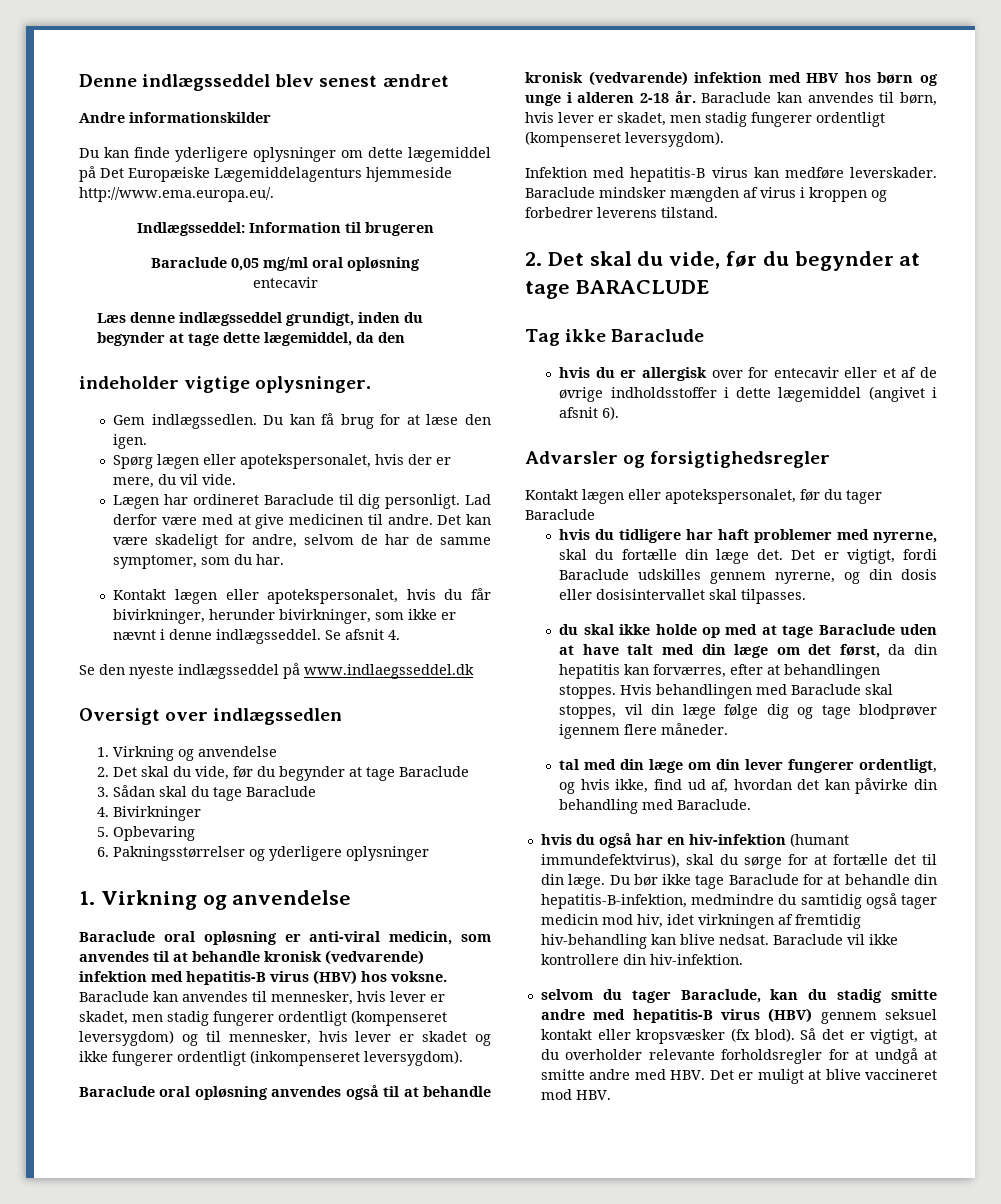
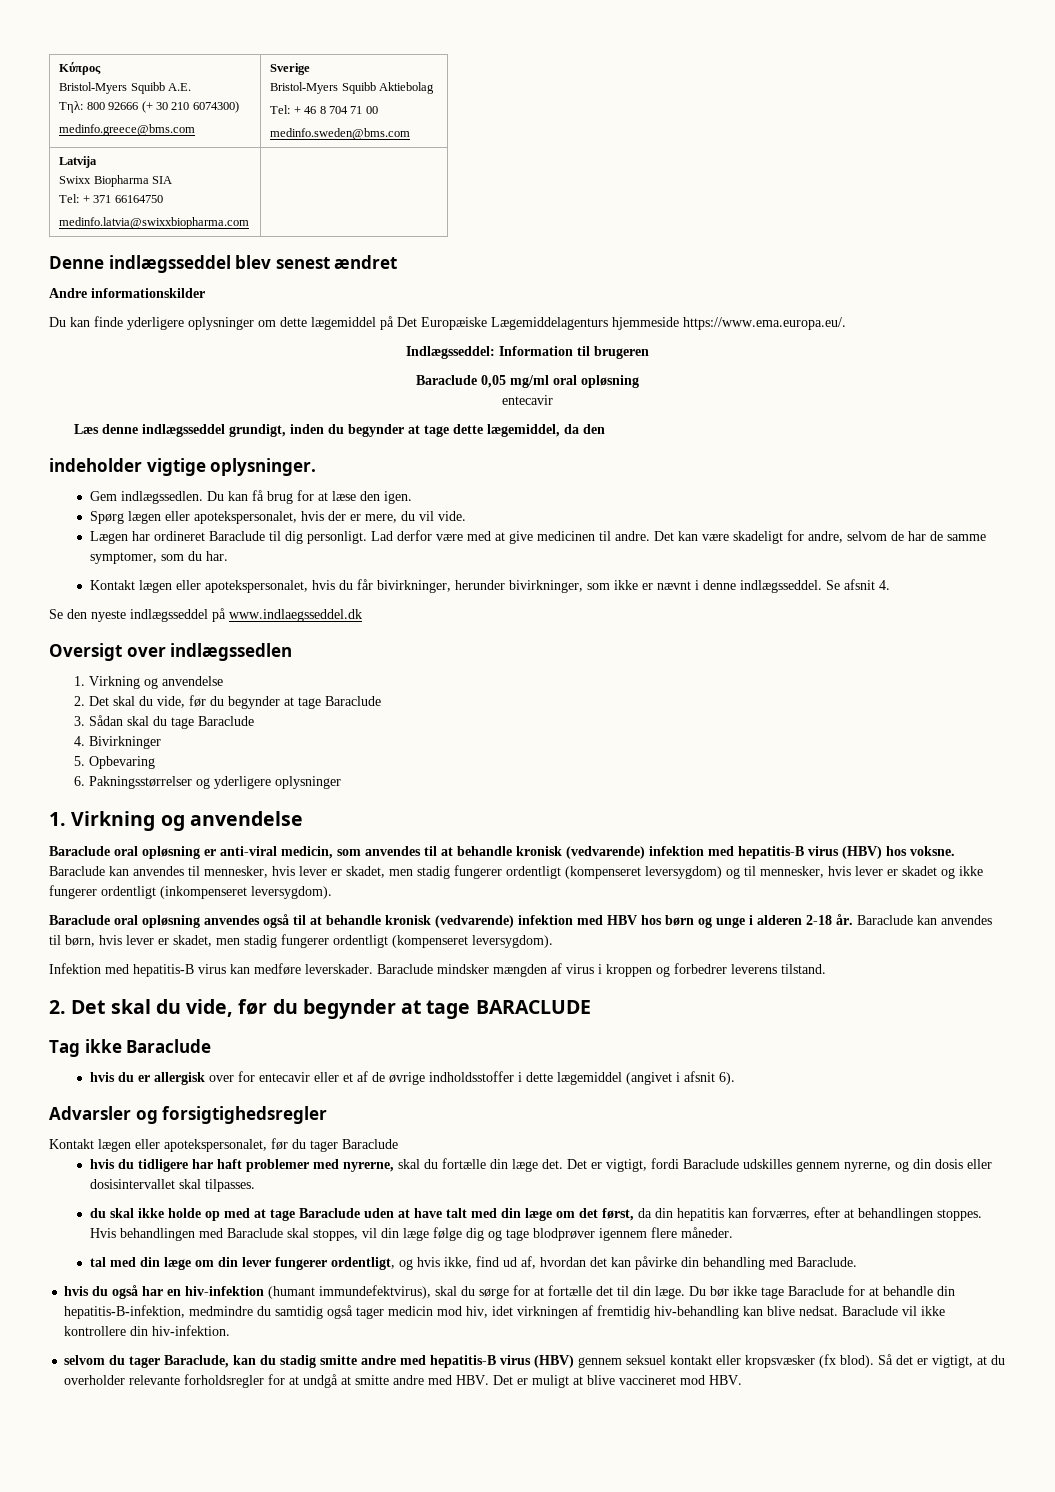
+ Κύπρος
+ Bristol-Myers Squibb A.E.
+ Τηλ: 800 92666 (+ 30 210 6074300)
+ medinfo.greece@bms.com | Sverige
+ Bristol-Myers Squibb Aktiebolag
+ Tel: + 46 8 704 71 00
+ medinfo.sweden@bms.com
+ Latvija
+ Swixx Biopharma SIA
+ Tel: + 371 66164750
+ medinfo.latvia@swixxbiopharma.com |
- Du kan finde yderligere oplysninger om dette lægemiddel på Det Europæiske Lægemiddelagenturs hjemmeside http://www.ema.europa.eu/.
+ Du kan finde yderligere oplysninger om dette lægemiddel på Det Europæiske Lægemiddelagenturs hjemmeside https://www.ema.europa.eu/.

